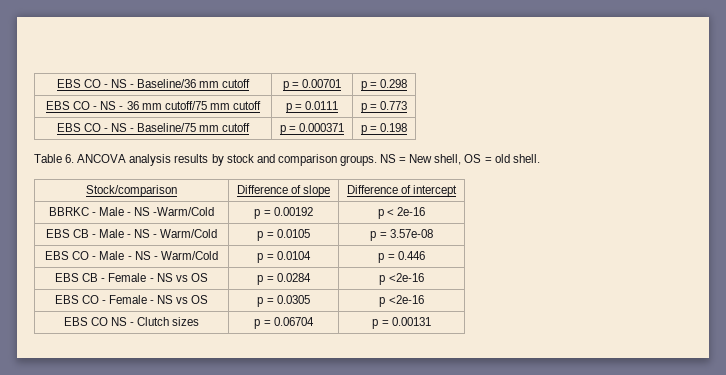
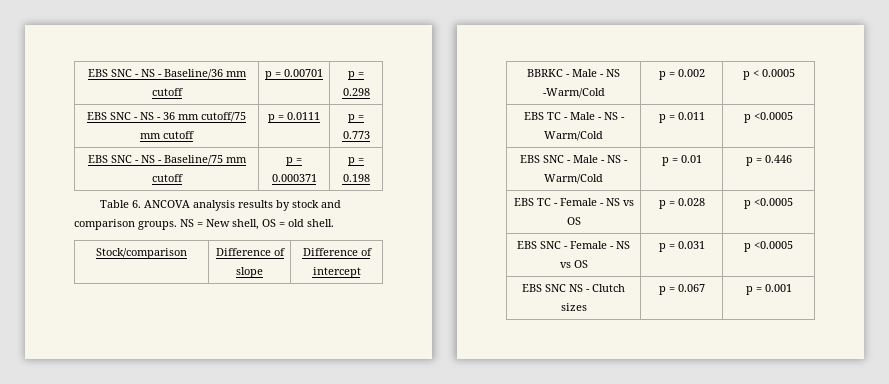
- EBS CO - NS - Baseline/36 mm cutoff | p = 0.00701 | p = 0.298
+ EBS SNC - NS - Baseline/36 mm cutoff | p = 0.00701 | p = 0.298
- EBS CO - NS - 36 mm cutoff/75 mm cutoff | p = 0.0111 | p = 0.773
+ EBS SNC - NS - 36 mm cutoff/75 mm cutoff | p = 0.0111 | p = 0.773
- EBS CO - NS - Baseline/75 mm cutoff | p = 0.000371 | p = 0.198
+ EBS SNC - NS - Baseline/75 mm cutoff | p = 0.000371 | p = 0.198
- BBRKC - Male - NS -Warm/Cold | p = 0.00192 | p < 2e-16
- EBS CB - Male - NS - Warm/Cold | p = 0.0105 | p = 3.57e-08
- EBS CO - Male - NS - Warm/Cold | p = 0.0104 | p = 0.446
+ BBRKC - Male - NS -Warm/Cold | p = 0.002 | p < 0.0005
+ EBS TC - Male - NS - Warm/Cold | p = 0.011 | p <0.0005
+ EBS SNC - Male - NS - Warm/Cold | p = 0.01 | p = 0.446
- EBS CB - Female - NS vs OS | p = 0.0284 | p <2e-16
- EBS CO - Female - NS vs OS | p = 0.0305 | p <2e-16
- EBS CO NS - Clutch sizes | p = 0.06704 | p = 0.00131
+ EBS TC - Female - NS vs OS | p = 0.028 | p <0.0005
+ EBS SNC - Female - NS vs OS | p = 0.031 | p <0.0005
+ EBS SNC NS - Clutch sizes | p = 0.067 | p = 0.001

